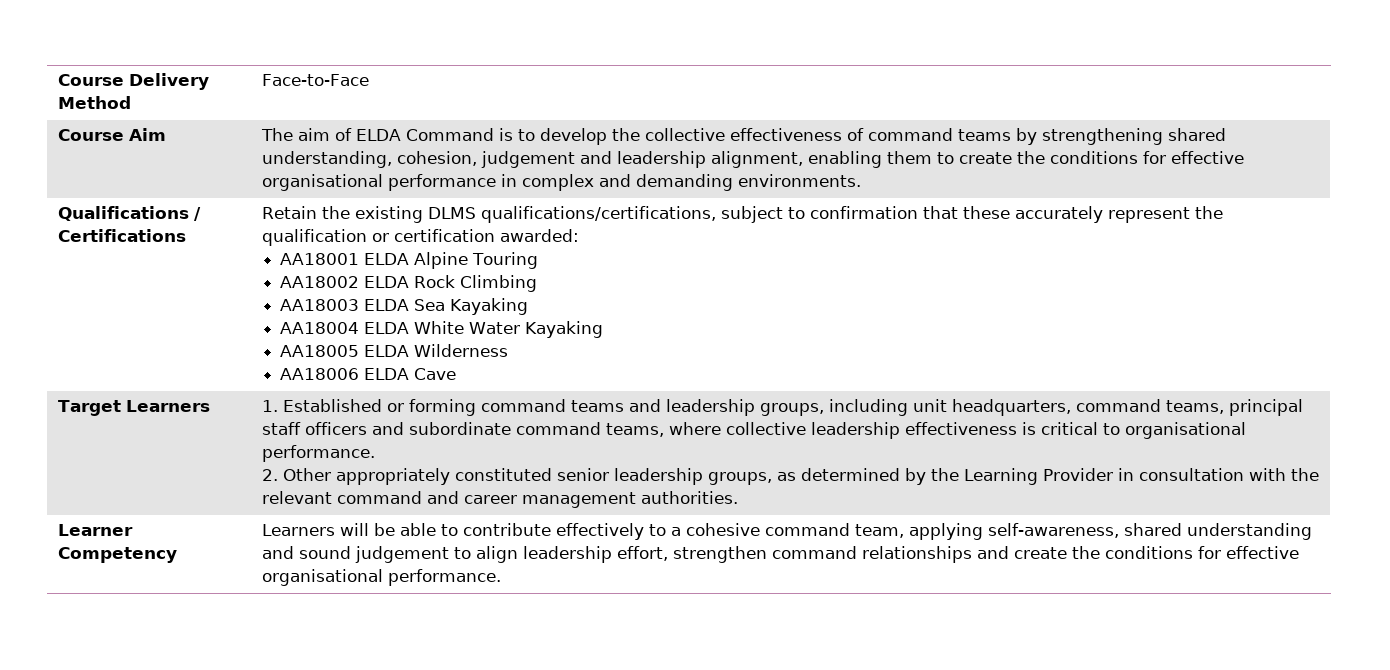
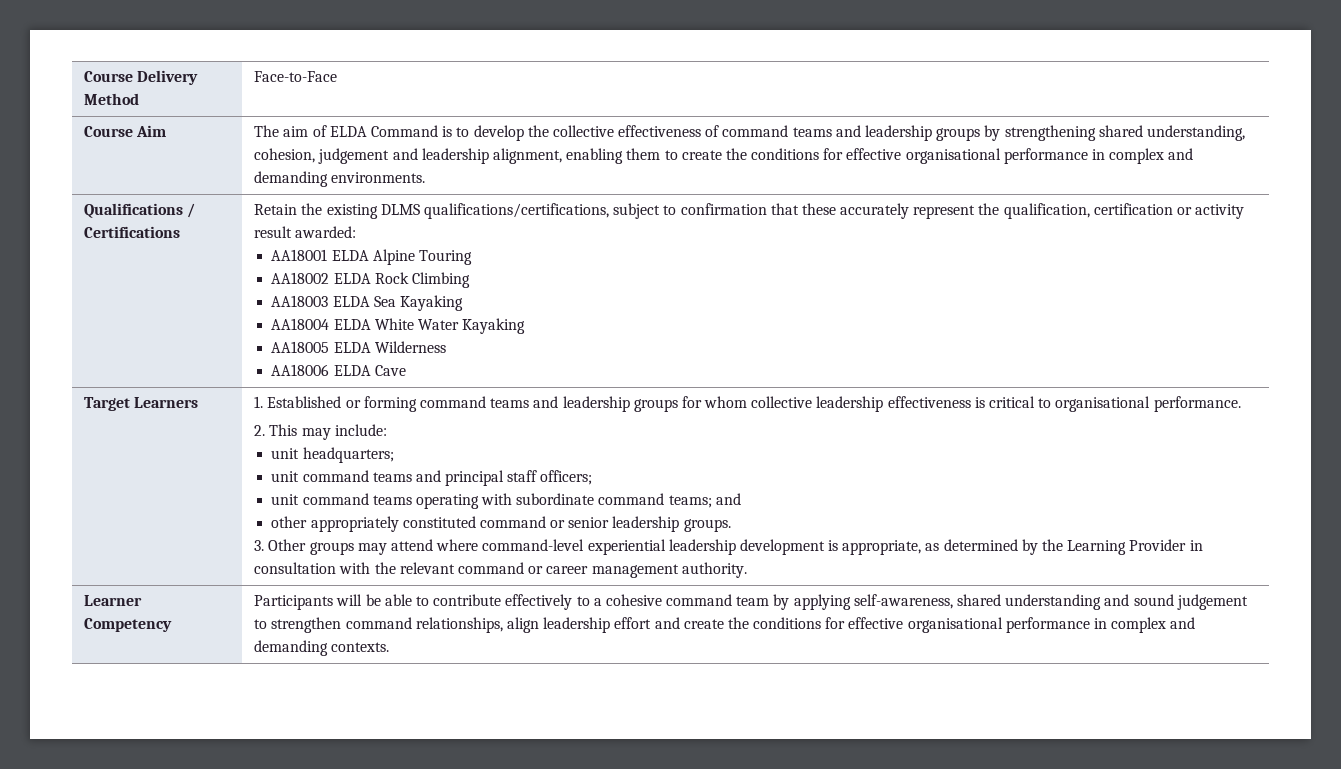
- The aim of ELDA Command is to develop the collective effectiveness of command teams by strengthening shared understanding, cohesion, judgement and leadership alignment, enabling them to create the conditions for effective organisational performance in complex and demanding environments.
+ The aim of ELDA Command is to develop the collective effectiveness of command teams and leadership groups by strengthening shared understanding, cohesion, judgement and leadership alignment, enabling them to create the conditions for effective organisational performance in complex and demanding environments.
- Retain the existing DLMS qualifications/certifications, subject to confirmation that these accurately represent the qualification or certification awarded:
+ Retain the existing DLMS qualifications/certifications, subject to confirmation that these accurately represent the qualification, certification or activity result awarded:
- 1. Established or forming command teams and leadership groups, including unit headquarters, command teams, principal staff officers and subordinate command teams, where collective leadership effectiveness is critical to organisational performance.
+ 1. Established or forming command teams and leadership groups for whom collective leadership effectiveness is critical to organisational performance.
- 2. Other appropriately constituted senior leadership groups, as determined by the Learning Provider in consultation with the relevant command and career management authorities.
+ 2. This may include:
+ unit headquarters;
+ unit command teams and principal staff officers;
+ unit command teams operating with subordinate command teams; and
+ other appropriately constituted command or senior leadership groups.
+ 3. Other groups may attend where command-level experiential leadership development is appropriate, as determined by the Learning Provider in consultation with the relevant command or career management authority.
- Learners will be able to contribute effectively to a cohesive command team, applying self-awareness, shared understanding and sound judgement to align leadership effort, strengthen command relationships and create the conditions for effective organisational performance.
+ Participants will be able to contribute effectively to a cohesive command team by applying self-awareness, shared understanding and sound judgement to strengthen command relationships, align leadership effort and create the conditions for effective organisational performance in complex and demanding contexts.

